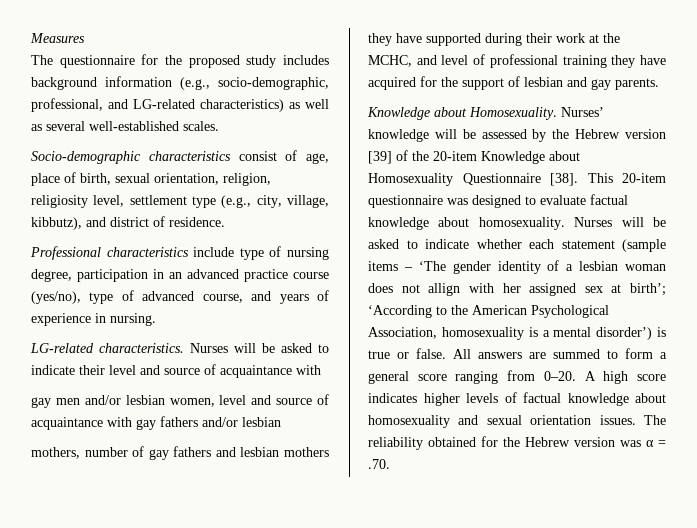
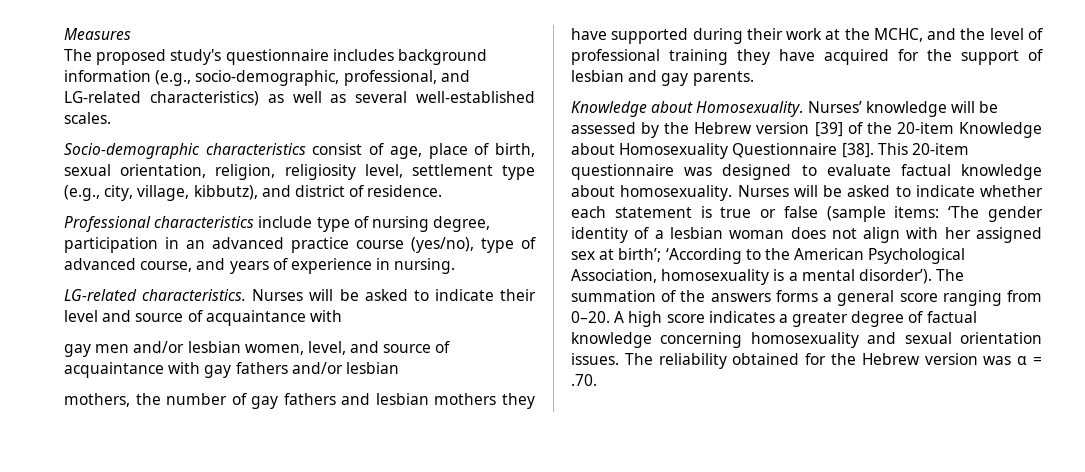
- The questionnaire for the proposed study includes background information (e.g., socio-demographic, professional, and LG-related characteristics) as well as several well-established scales.
+ The proposed study's questionnaire includes background information (e.g., socio-demographic, professional, and LG-related characteristics) as well as several well-established scales.
- gay men and/or lesbian women, level and source of acquaintance with gay fathers and/or lesbian
+ gay men and/or lesbian women, level, and source of acquaintance with gay fathers and/or lesbian
- mothers, number of gay fathers and lesbian mothers they have supported during their work at the MCHC, and level of professional training they have acquired for the support of lesbian and gay parents.
+ mothers, the number of gay fathers and lesbian mothers they have supported during their work at the MCHC, and the level of professional training they have acquired for the support of lesbian and gay parents.
- Nurses will be asked to indicate whether each statement (sample items – ‘The gender identity of a lesbian woman does not allign with her assigned sex at birth’; ‘According to the American Psychological Association, homosexuality is a mental disorder’) is true or false. All answers are summed to form a general score ranging from 0–20.
+ Nurses will be asked to indicate whether each statement is true or false (sample items: ‘The gender identity of a lesbian woman does not align with her assigned sex at birth’; ‘According to the American Psychological Association, homosexuality is a mental disorder’). The summation of the answers forms a general score ranging from 0–20.
- A high score indicates higher levels of factual knowledge about homosexuality and sexual orientation issues.
+ A high score indicates a greater degree of factual knowledge concerning homosexuality and sexual orientation issues.

